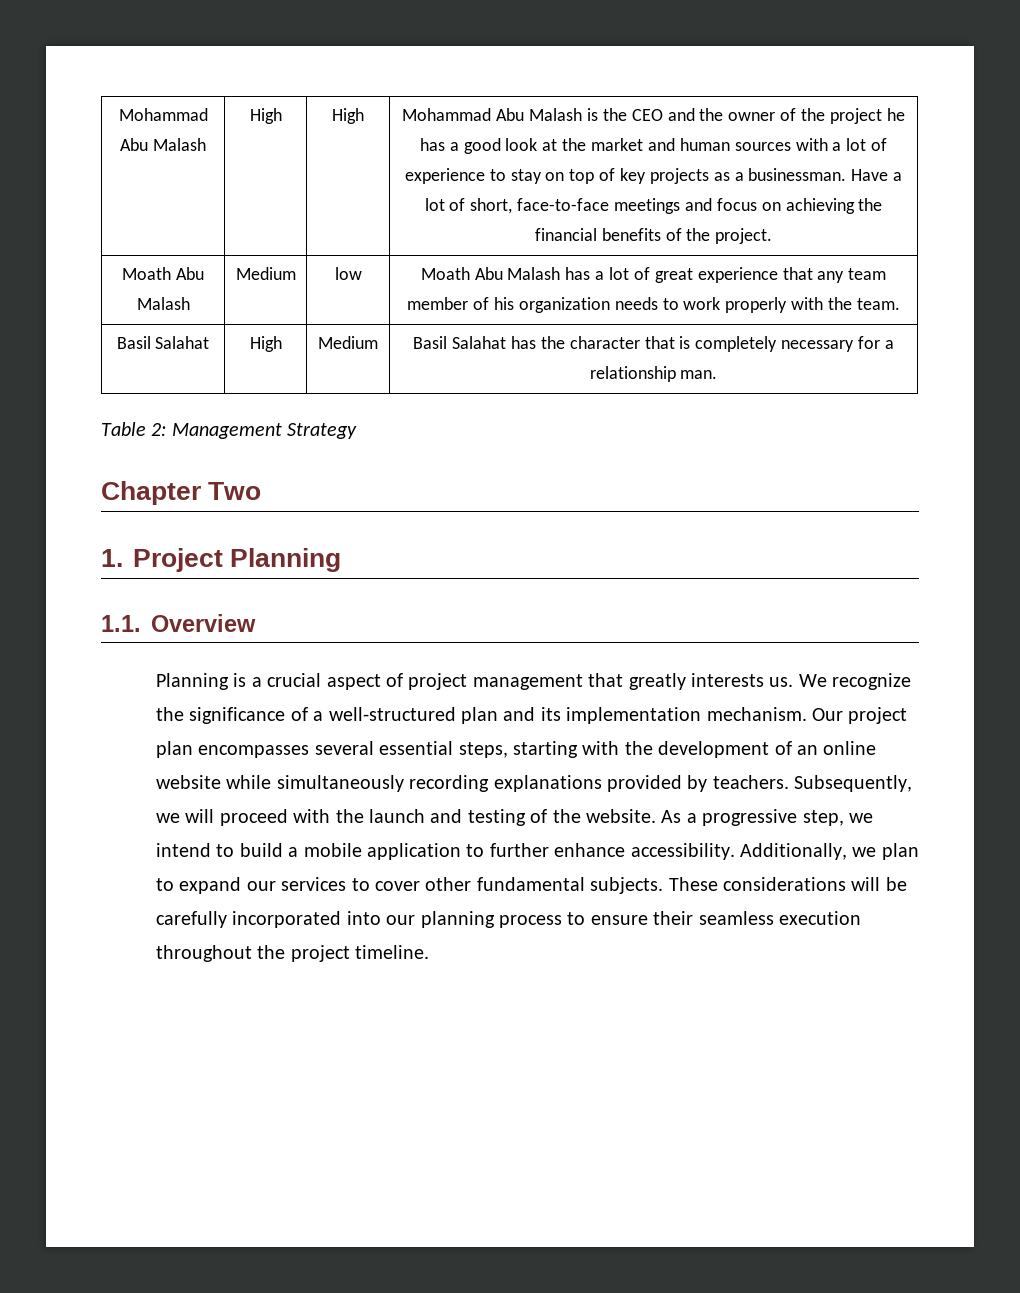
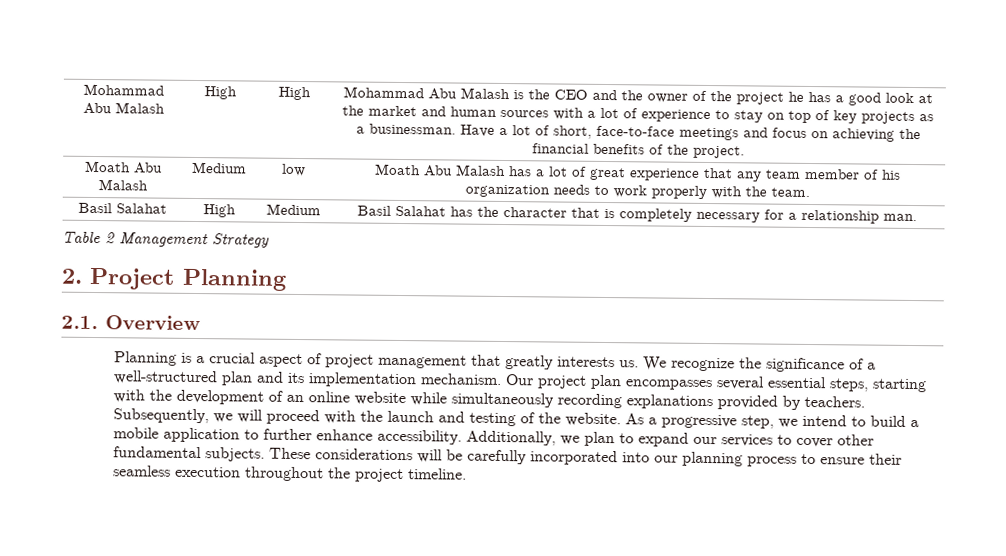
- Table 2: Management Strategy
+ Table 2 Management Strategy
- Chapter Two
- 1. Project Planning
+ 2. Project Planning
- 1.1. Overview
+ 2.1. Overview

